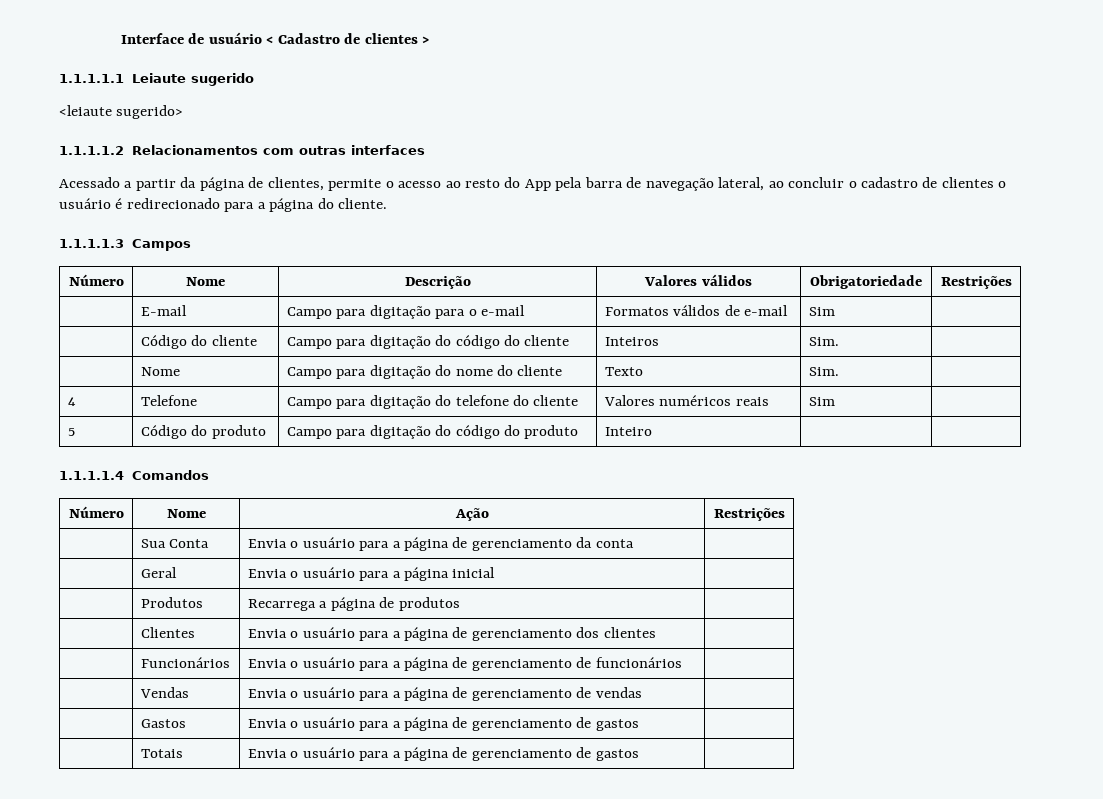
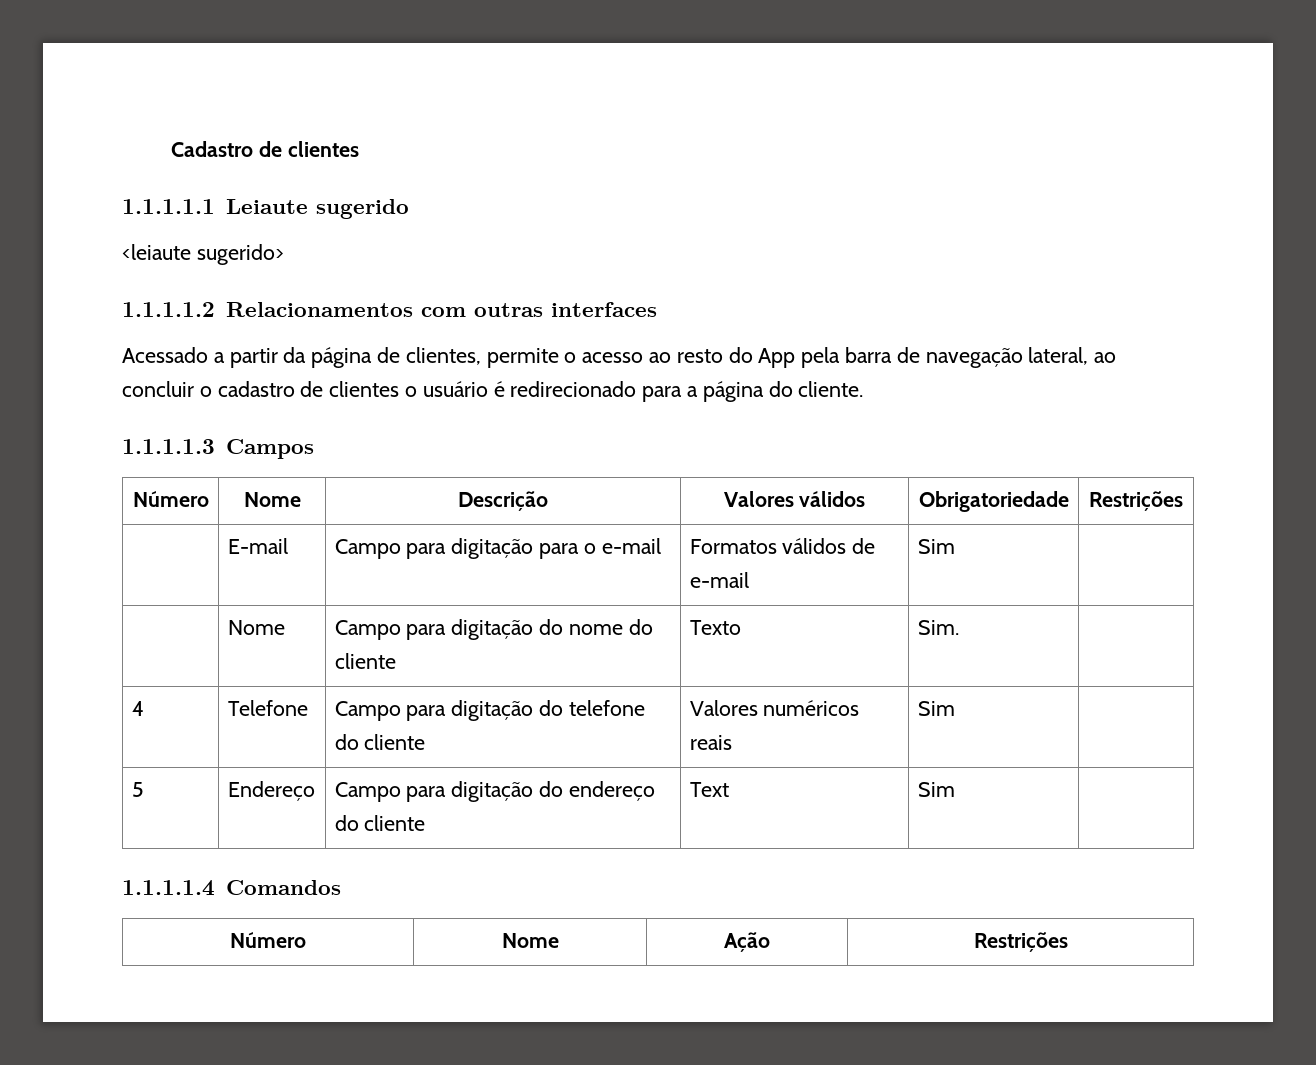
- Interface de usuário < Cadastro de clientes >
+ Cadastro de clientes
- | Código do cliente | Campo para digitação do código do cliente | Inteiros | Sim. |
- 5 | Código do produto | Campo para digitação do código do produto | Inteiro | |
+ 5 | Endereço | Campo para digitação do endereço do cliente | Text | Sim |
- | Sua Conta | Envia o usuário para a página de gerenciamento da conta |
- | Geral | Envia o usuário para a página inicial |
- | Produtos | Recarrega a página de produtos |
- | Clientes | Envia o usuário para a página de gerenciamento dos clientes |
- | Funcionários | Envia o usuário para a página de gerenciamento de funcionários |
- | Vendas | Envia o usuário para a página de gerenciamento de vendas |
- | Gastos | Envia o usuário para a página de gerenciamento de gastos |
- | Totais | Envia o usuário para a página de gerenciamento de gastos |

